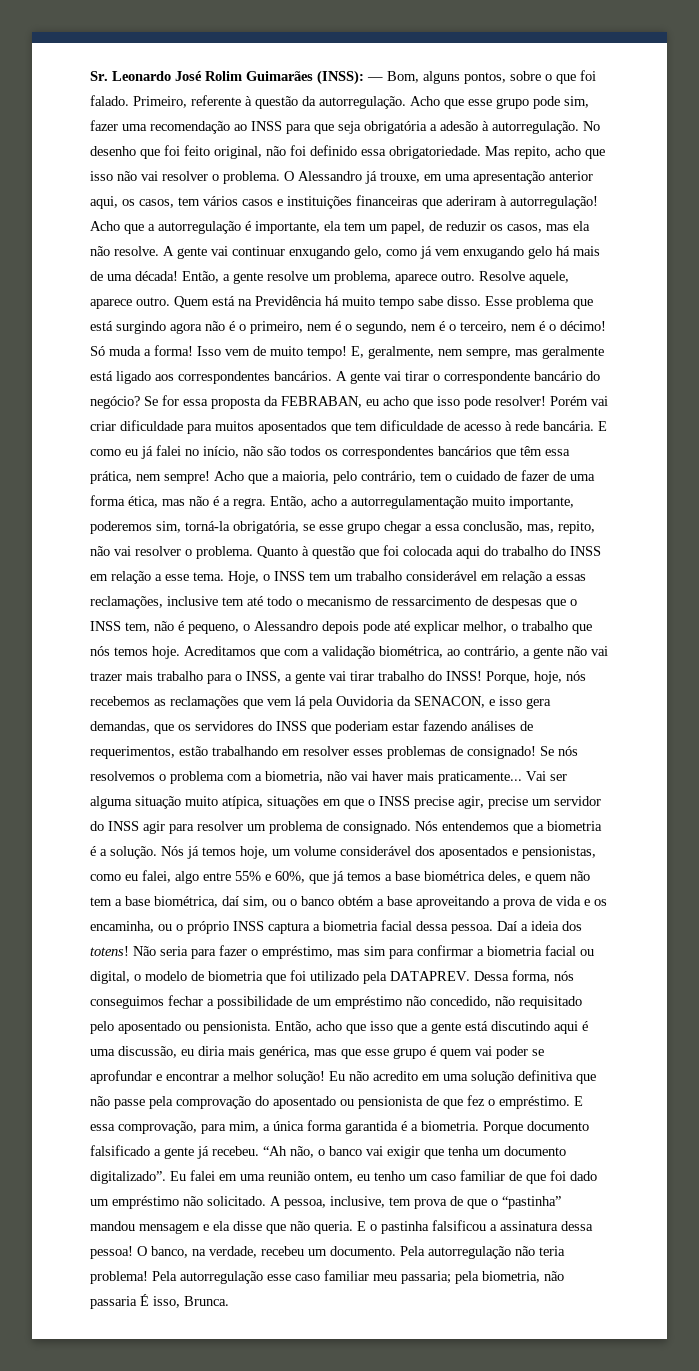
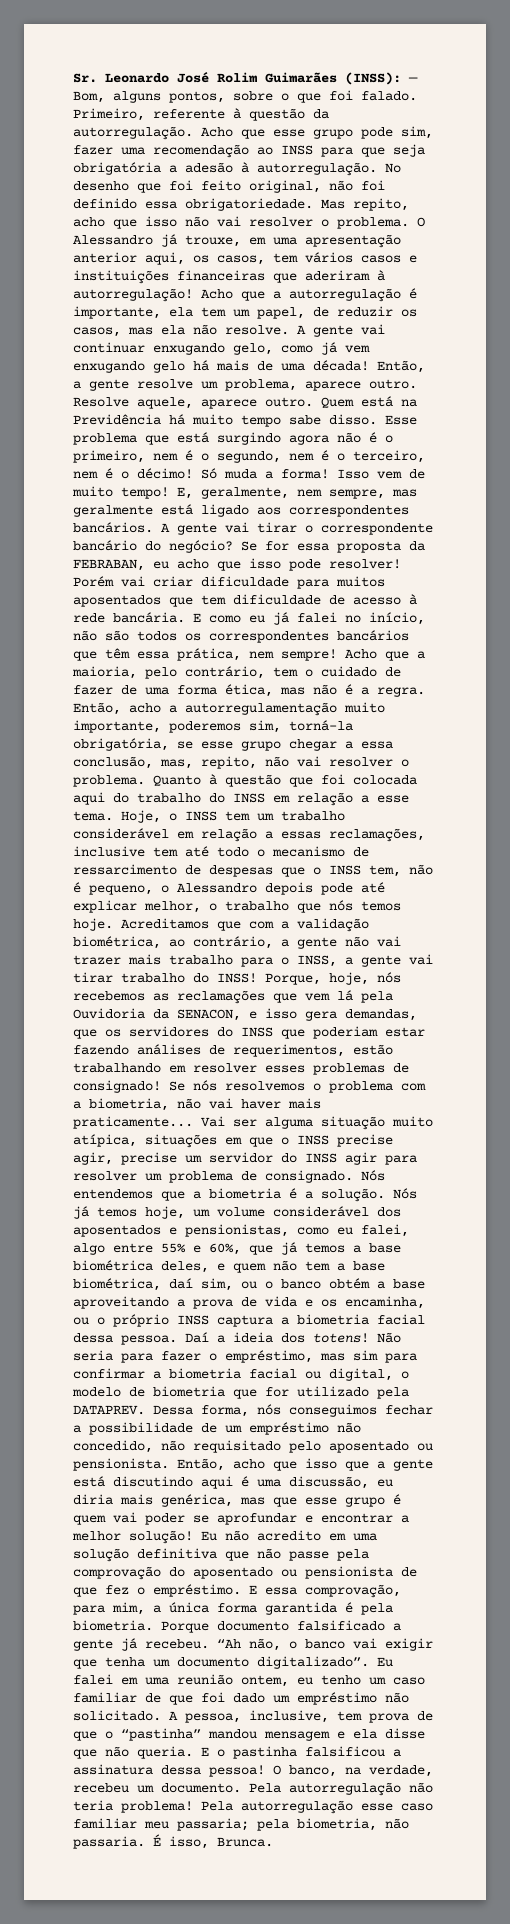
- Não seria para fazer o empréstimo, mas sim para confirmar a biometria facial ou digital, o modelo de biometria que foi utilizado pela DATAPREV.
+ Não seria para fazer o empréstimo, mas sim para confirmar a biometria facial ou digital, o modelo de biometria que for utilizado pela DATAPREV.
- E essa comprovação, para mim, a única forma garantida é a biometria.
+ E essa comprovação, para mim, a única forma garantida é pela biometria.
- Pela autorregulação esse caso familiar meu passaria; pela biometria, não passaria É isso, Brunca.
+ Pela autorregulação esse caso familiar meu passaria; pela biometria, não passaria. É isso, Brunca.

